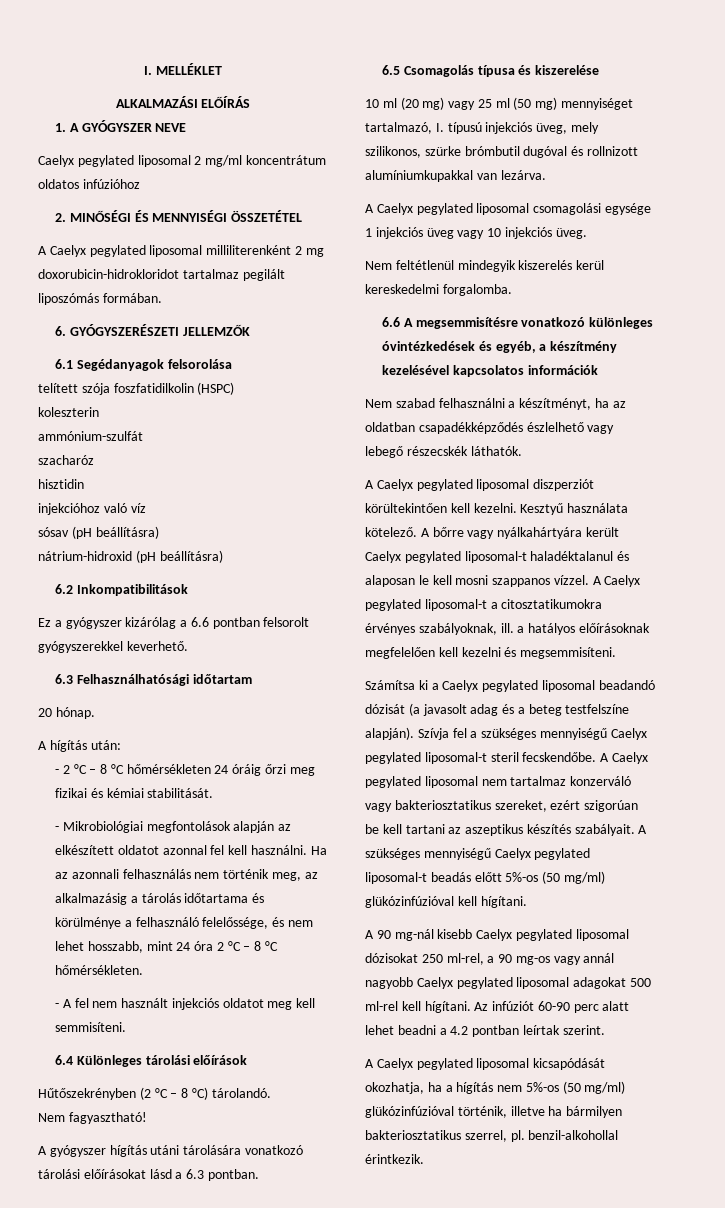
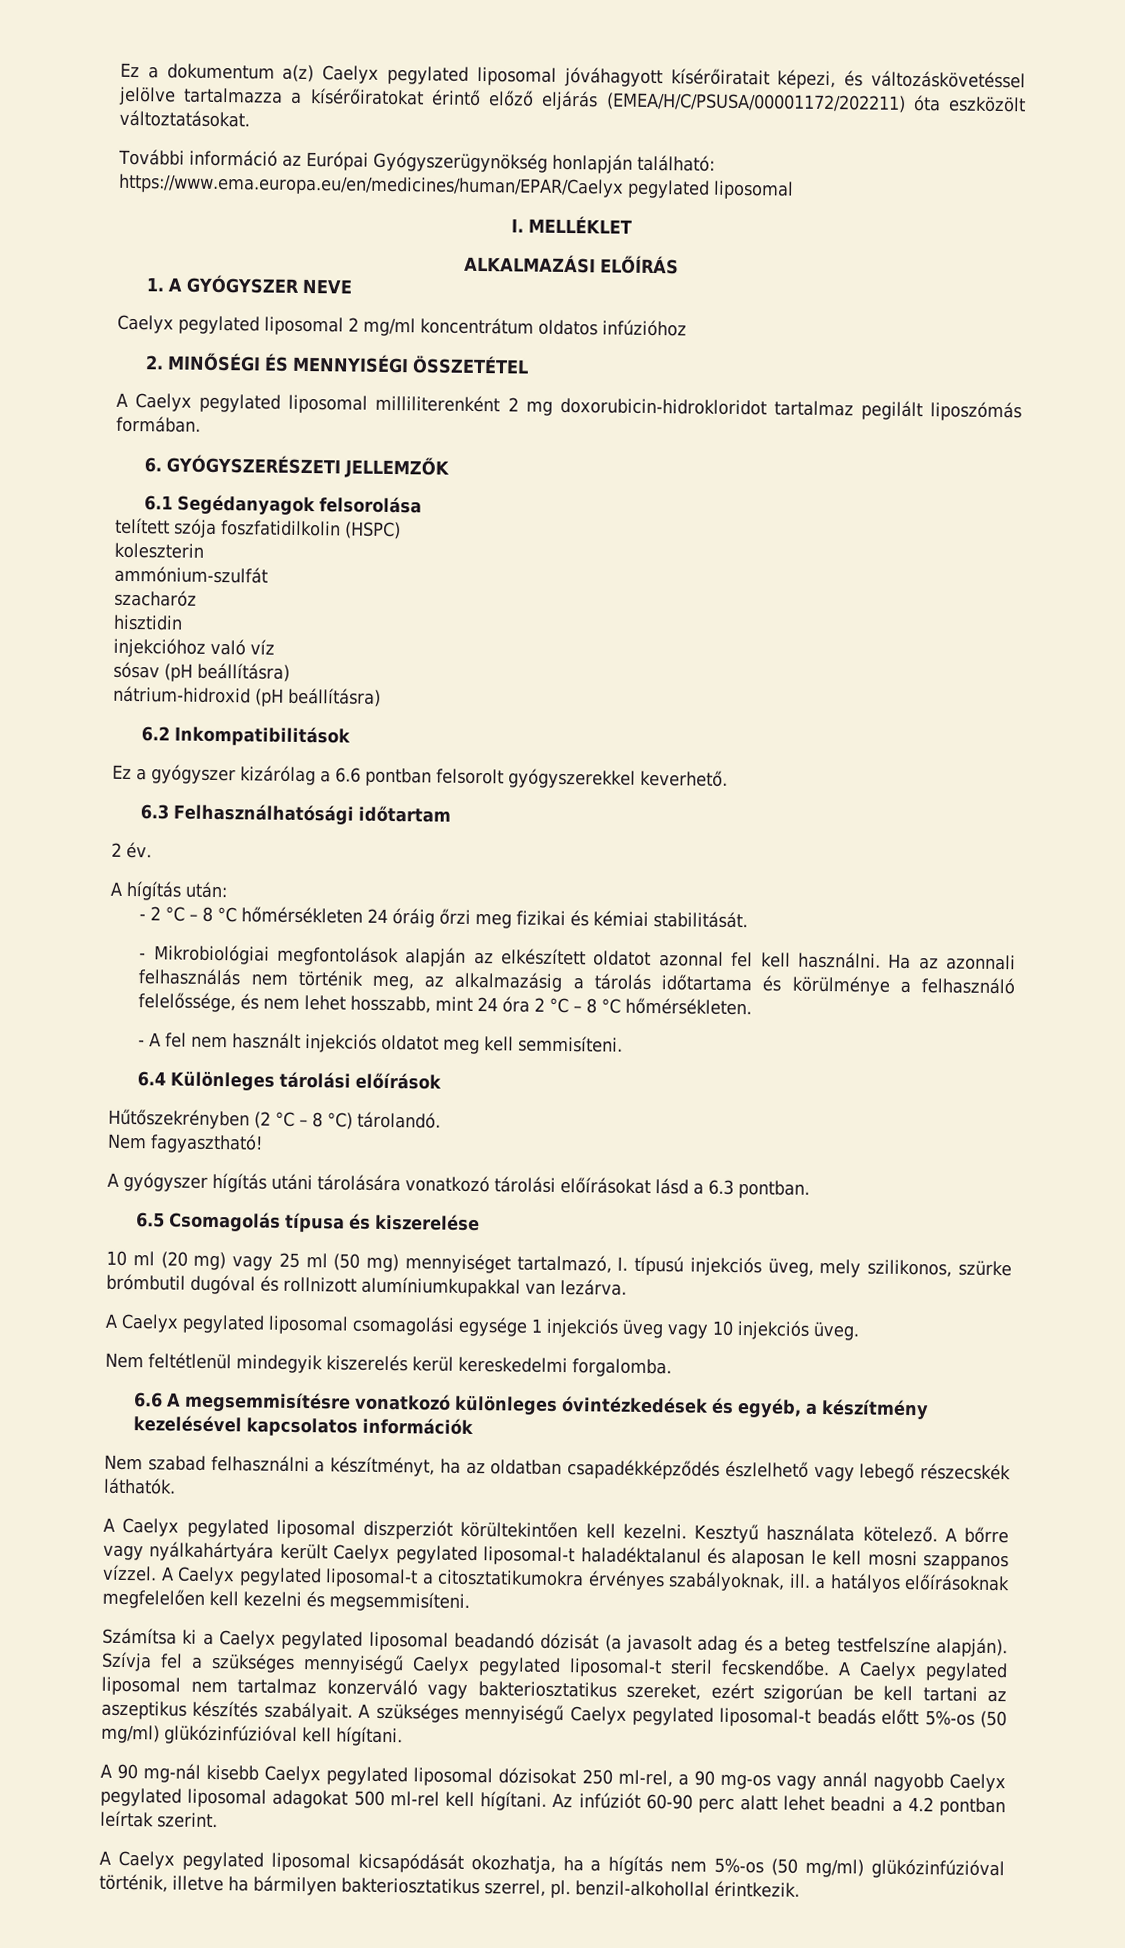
+ Ez a dokumentum a(z) Caelyx pegylated liposomal jóváhagyott kísérőiratait képezi, és változáskövetéssel jelölve tartalmazza a kísérőiratokat érintő előző eljárás (EMEA/H/C/PSUSA/00001172/202211) óta eszközölt változtatásokat.
+ További információ az Európai Gyógyszerügynökség honlapján található: https://www.ema.europa.eu/en/medicines/human/EPAR/Caelyx pegylated liposomal
- 20 hónap.
+ 2 év.

